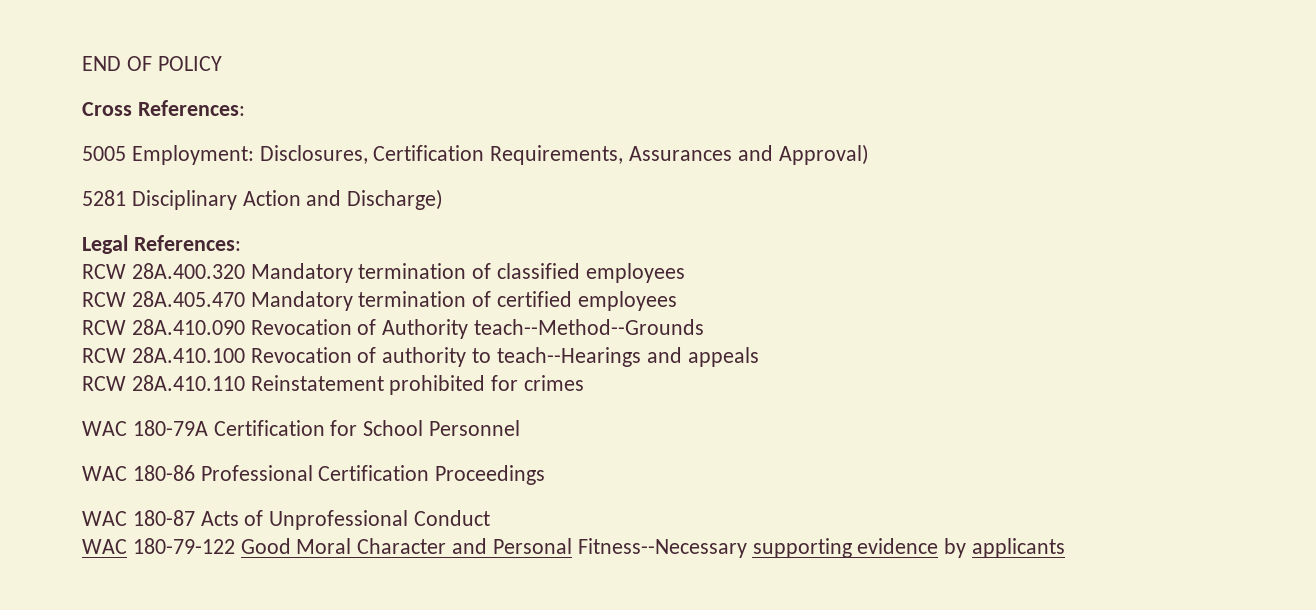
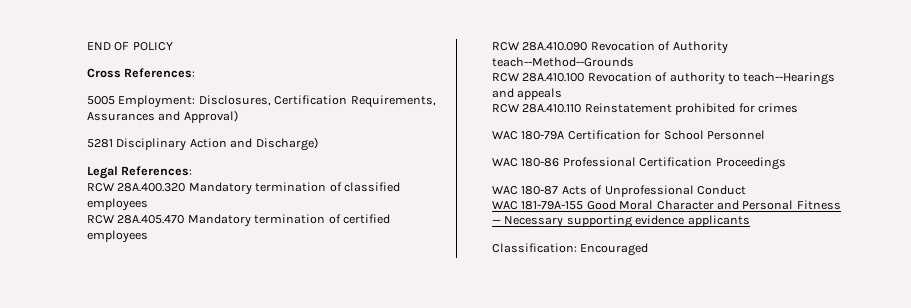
- WAC 180-79-122 Good Moral Character and Personal Fitness--Necessary supporting evidence by applicants
+ WAC 181-79A-155 Good Moral Character and Personal Fitness — Necessary supporting evidence applicants
+ Classification: Encouraged

